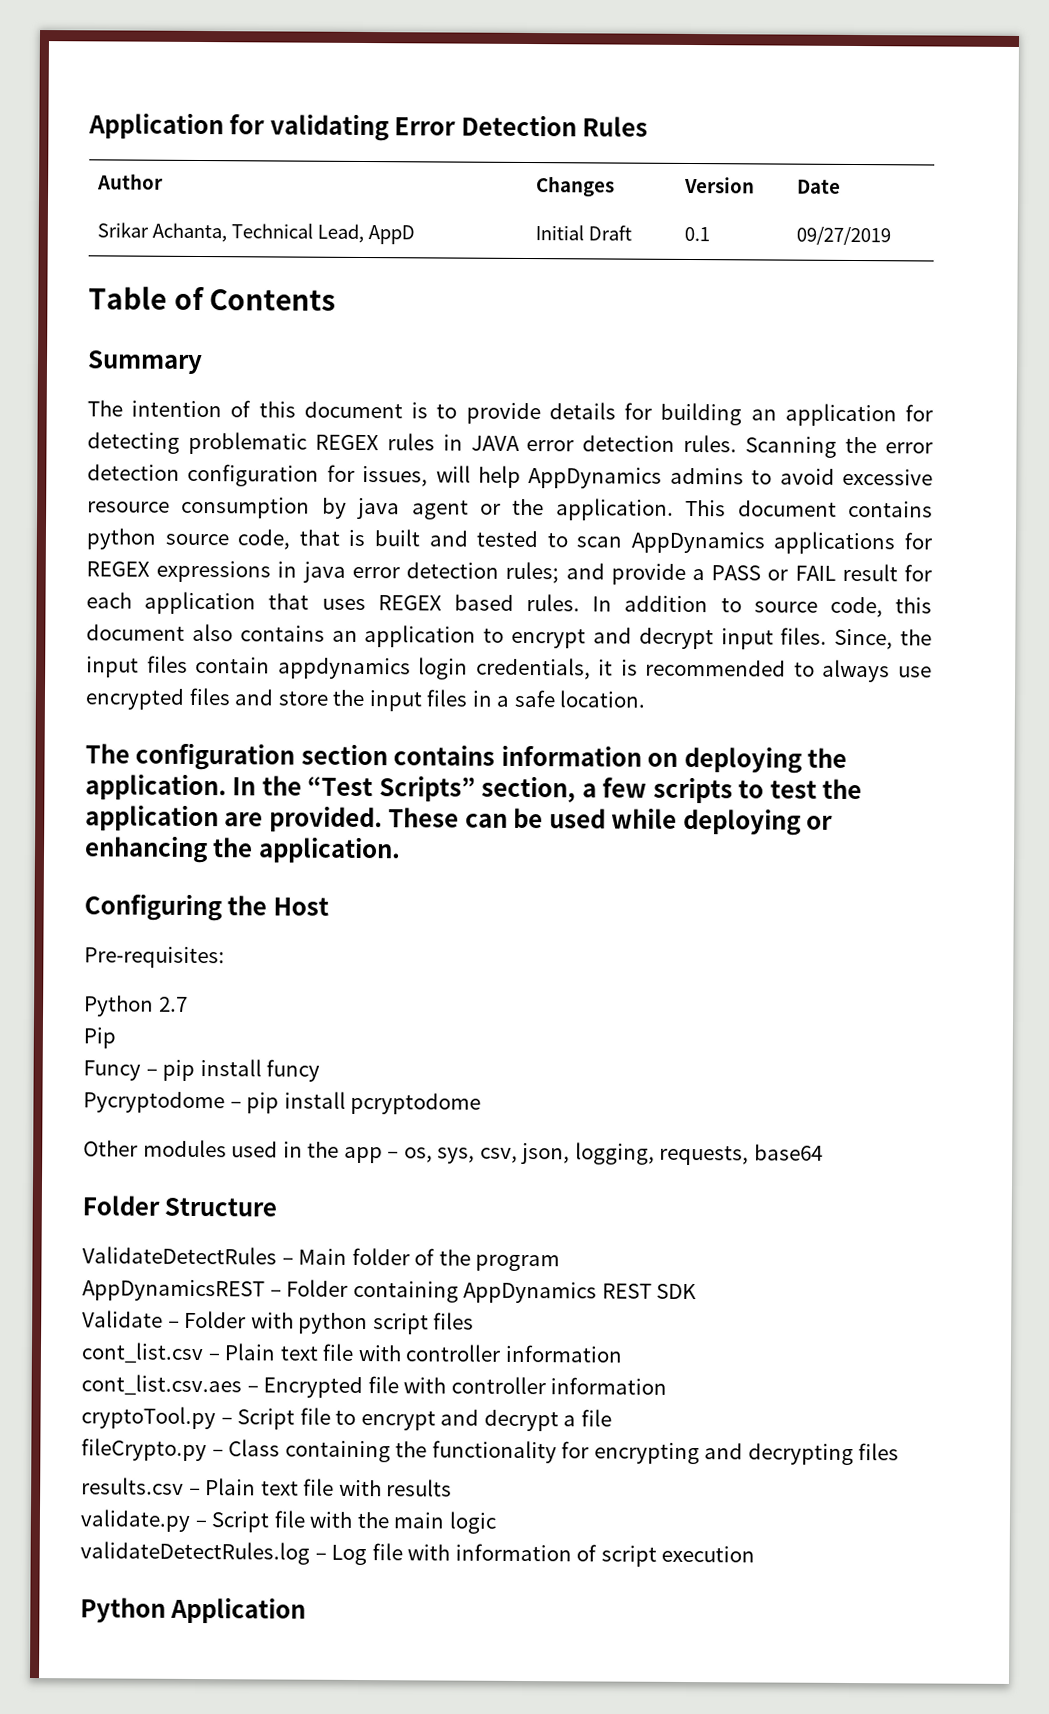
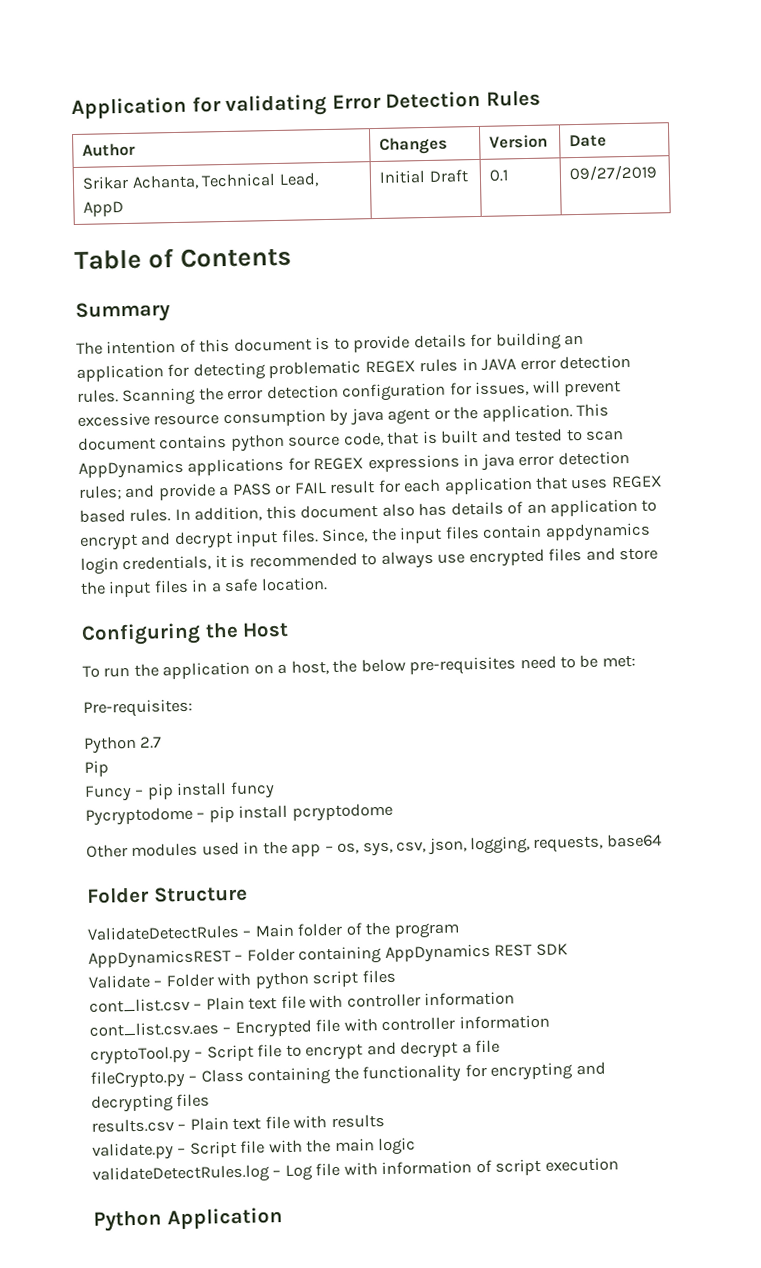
- Scanning the error detection configuration for issues, will help AppDynamics admins to avoid excessive resource consumption by java agent or the application.
+ Scanning the error detection configuration for issues, will prevent excessive resource consumption by java agent or the application.
- In addition to source code, this document also contains an application to encrypt and decrypt input files.
+ In addition, this document also has details of an application to encrypt and decrypt input files.
- The configuration section contains information on deploying the application. In the “Test Scripts” section, a few scripts to test the application are provided. These can be used while deploying or enhancing the application.
  Configuring the Host
+ To run the application on a host, the below pre-requisites need to be met:

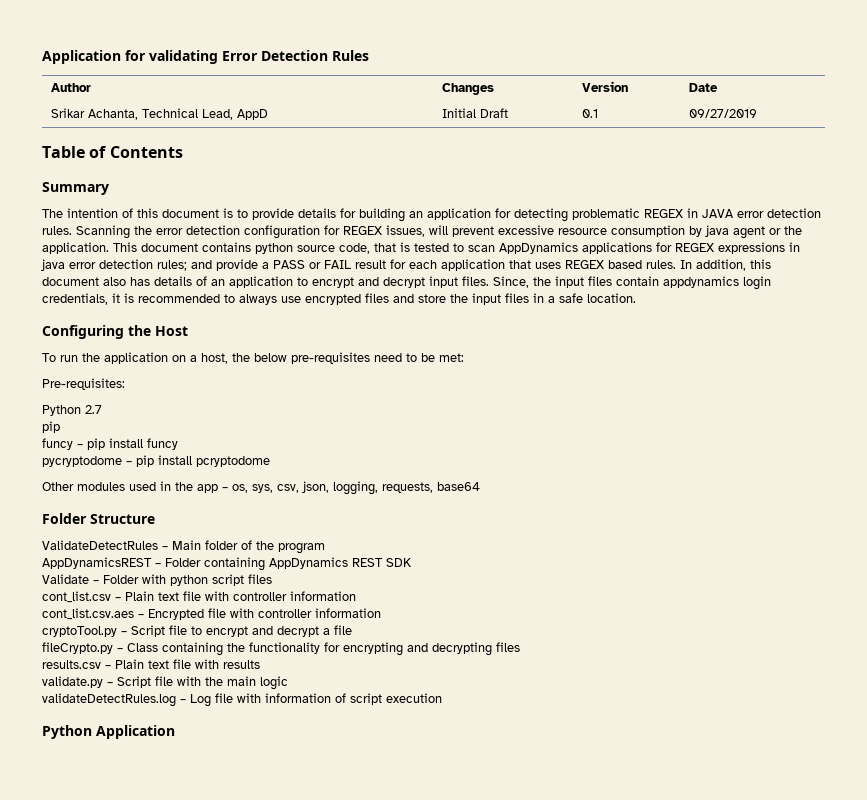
- The intention of this document is to provide details for building an application for detecting problematic REGEX rules in JAVA error detection rules.
+ The intention of this document is to provide details for building an application for detecting problematic REGEX in JAVA error detection rules.
- Scanning the error detection configuration for issues, will prevent excessive resource consumption by java agent or the application.
+ Scanning the error detection configuration for REGEX issues, will prevent excessive resource consumption by java agent or the application.
- This document contains python source code, that is built and tested to scan AppDynamics applications for REGEX expressions in java error detection rules; and provide a PASS or FAIL result for each application that uses REGEX based rules.
+ This document contains python source code, that is tested to scan AppDynamics applications for REGEX expressions in java error detection rules; and provide a PASS or FAIL result for each application that uses REGEX based rules.
  Python 2.7
- Pip
- Funcy – pip install funcy
+ pip
+ funcy – pip install funcy
- Pycryptodome – pip install pcryptodome
+ pycryptodome – pip install pcryptodome

